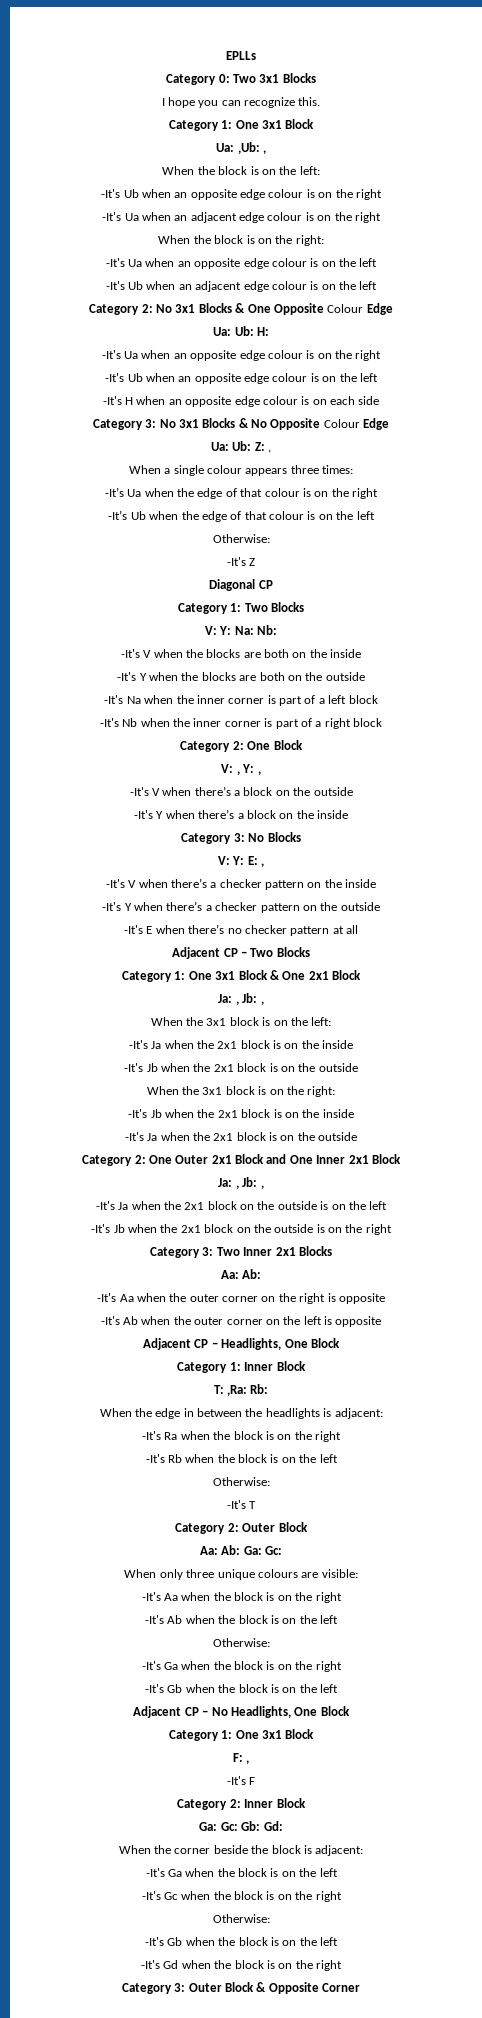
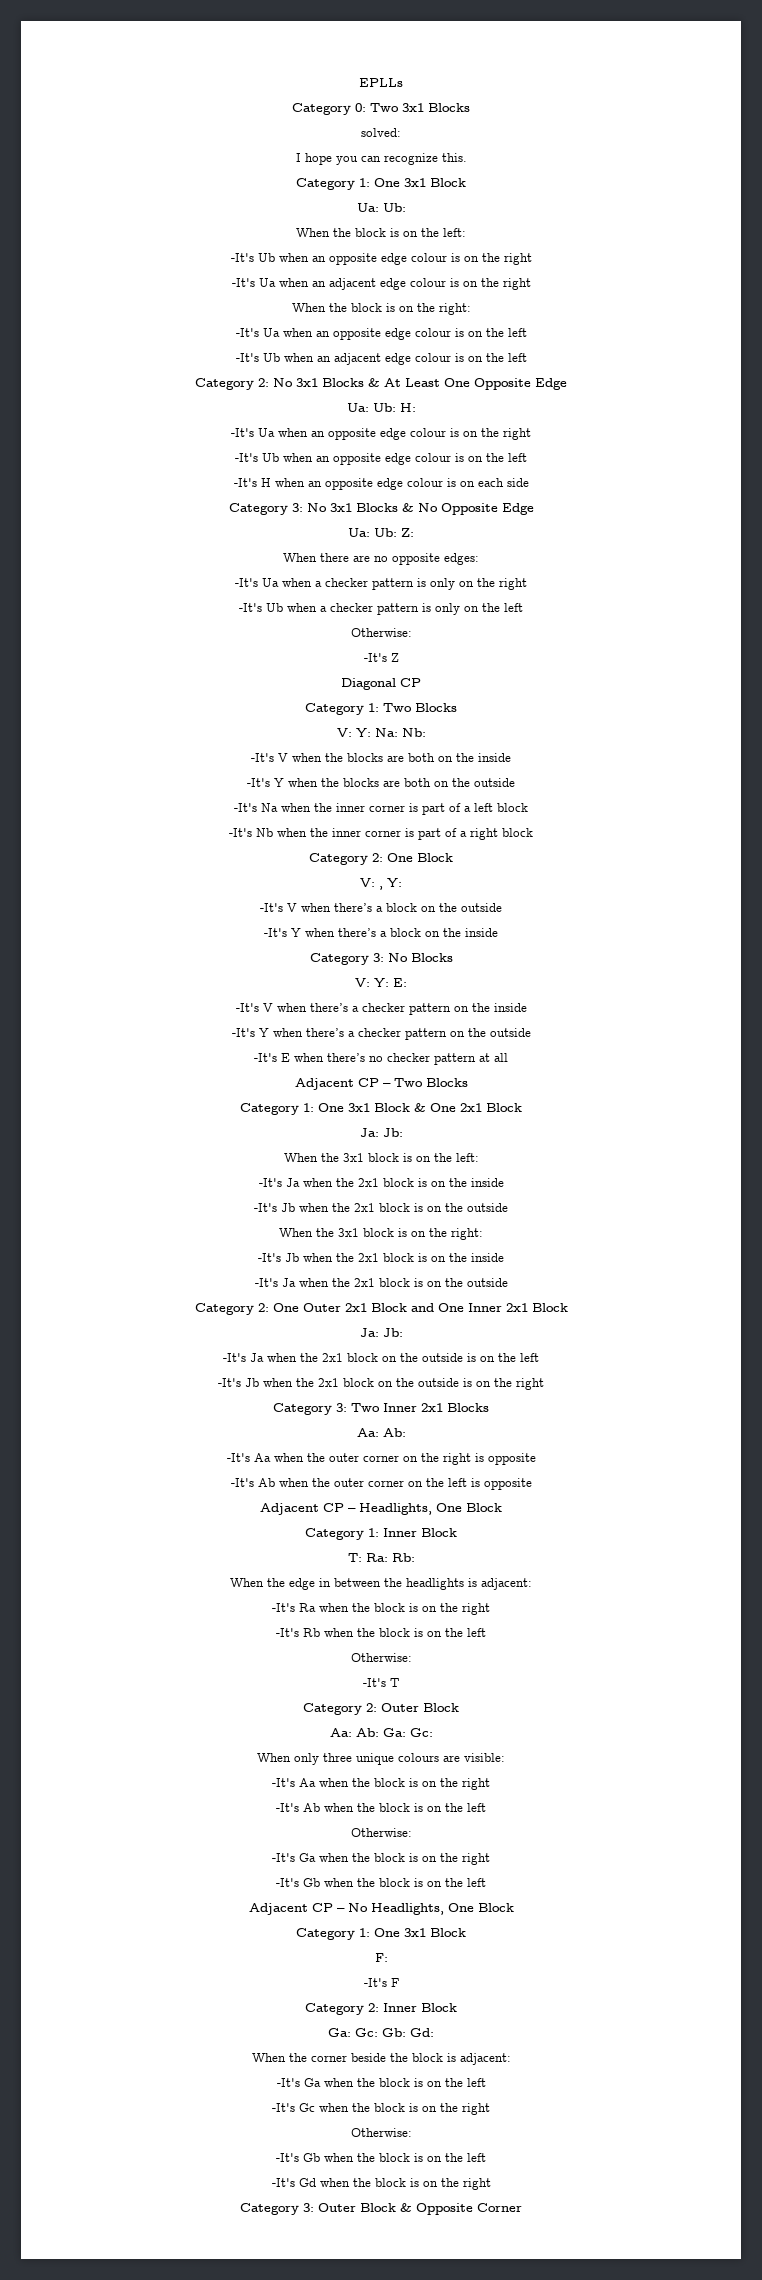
+ solved:
  I hope you can recognize this.
  Category 1: One 3x1 Block
- Ua: ,Ub: ,
+ Ua: Ub:
- Category 2: No 3x1 Blocks & One Opposite Colour Edge
+ Category 2: No 3x1 Blocks & At Least One Opposite Edge
- Category 3: No 3x1 Blocks & No Opposite Colour Edge
+ Category 3: No 3x1 Blocks & No Opposite Edge
- Ua: Ub: Z: ,
- When a single colour appears three times:
- -It’s Ua when the edge of that colour is on the right
- -It’s Ub when the edge of that colour is on the left
+ Ua: Ub: Z:
+ When there are no opposite edges:
+ -It's Ua when a checker pattern is only on the right
+ -It's Ub when a checker pattern is only on the left
- V: , Y: ,
+ V: , Y:
- V: Y: E: ,
+ V: Y: E:
  Category 1: One 3x1 Block & One 2x1 Block
- Ja: , Jb: ,
+ Ja: Jb:
  Category 2: One Outer 2x1 Block and One Inner 2x1 Block
- Ja: , Jb: ,
+ Ja: Jb:
- T: ,Ra: Rb:
+ T: Ra: Rb:
- F: ,
+ F:

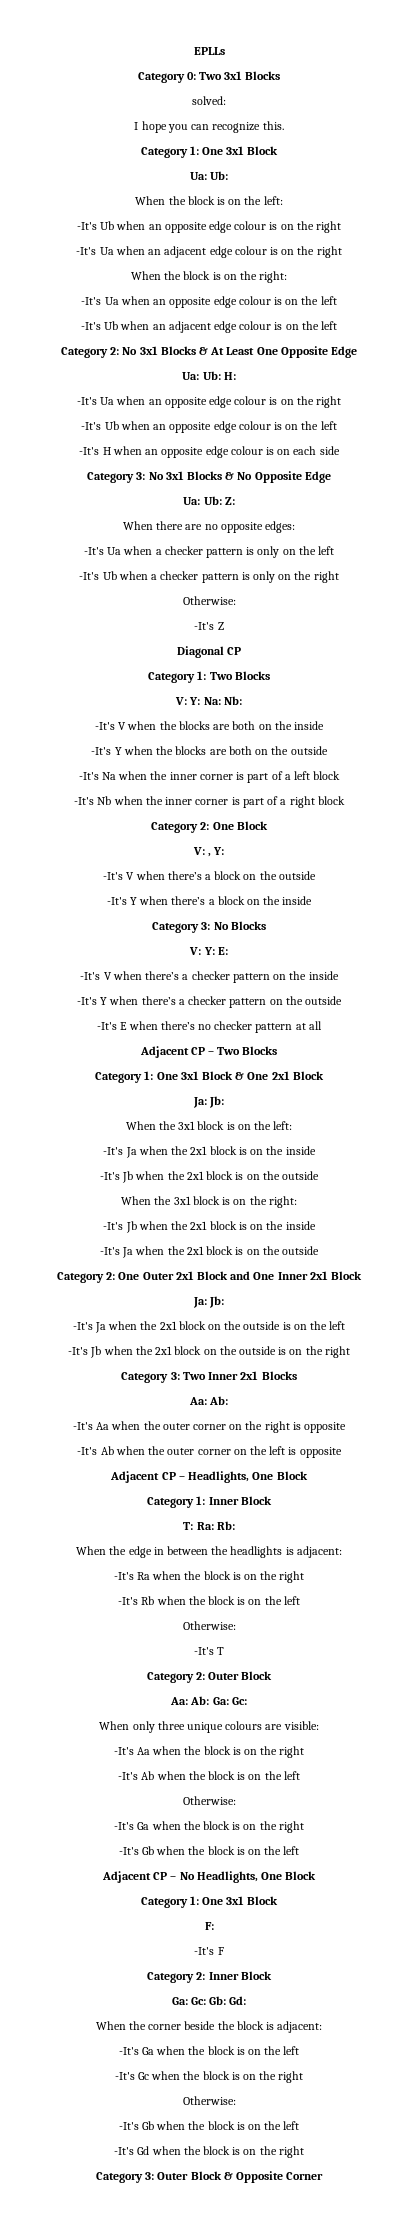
- -It's Ua when a checker pattern is only on the right
+ -It's Ua when a checker pattern is only on the left
- -It's Ub when a checker pattern is only on the left
+ -It's Ub when a checker pattern is only on the right

